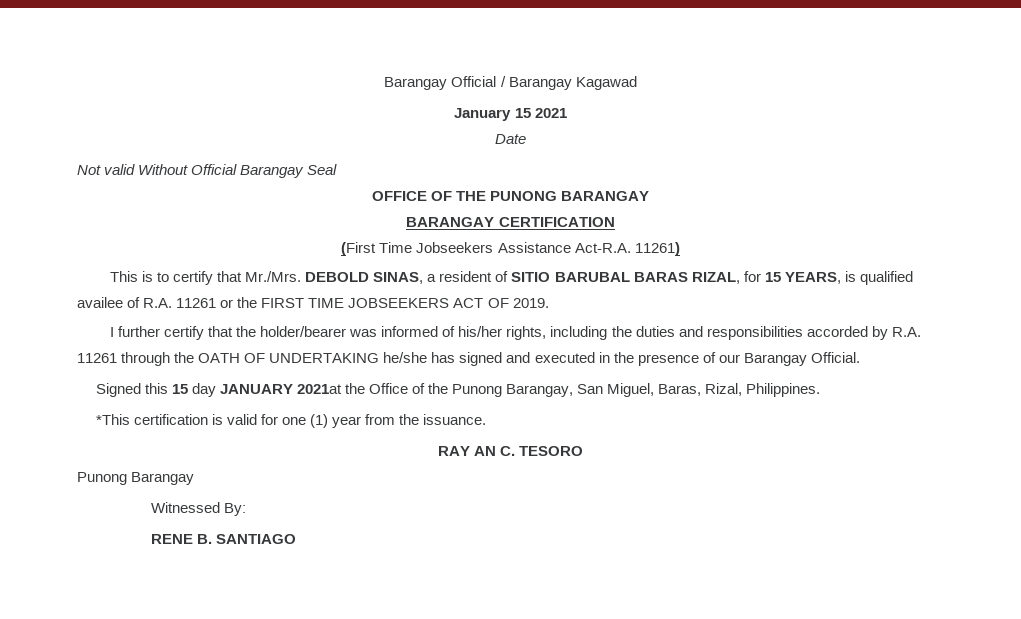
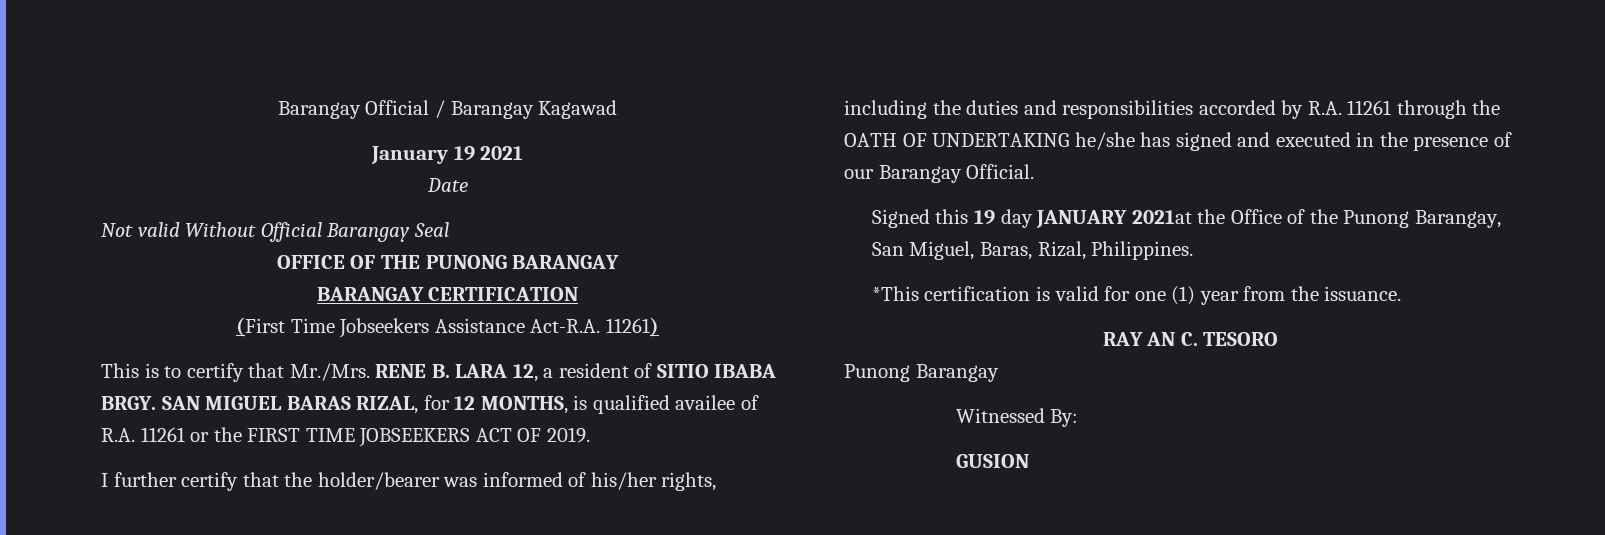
- January 15 2021
+ January 19 2021
- This is to certify that Mr./Mrs. DEBOLD SINAS, a resident of SITIO BARUBAL BARAS RIZAL, for 15 YEARS, is qualified availee of R.A. 11261 or the FIRST TIME JOBSEEKERS ACT OF 2019.
+ This is to certify that Mr./Mrs. RENE B. LARA 12, a resident of SITIO IBABA BRGY. SAN MIGUEL BARAS RIZAL, for 12 MONTHS, is qualified availee of R.A. 11261 or the FIRST TIME JOBSEEKERS ACT OF 2019.
- Signed this 15 day JANUARY 2021at the Office of the Punong Barangay, San Miguel, Baras, Rizal, Philippines.
+ Signed this 19 day JANUARY 2021at the Office of the Punong Barangay, San Miguel, Baras, Rizal, Philippines.
- RENE B. SANTIAGO
+ GUSION

